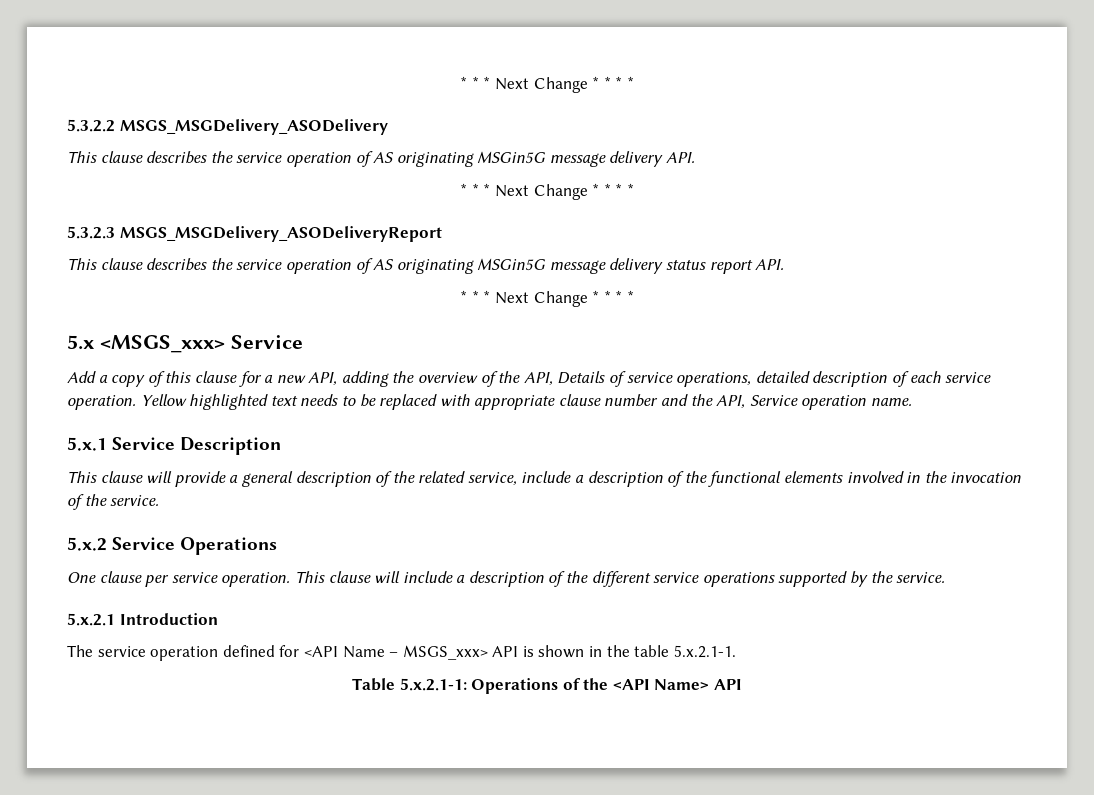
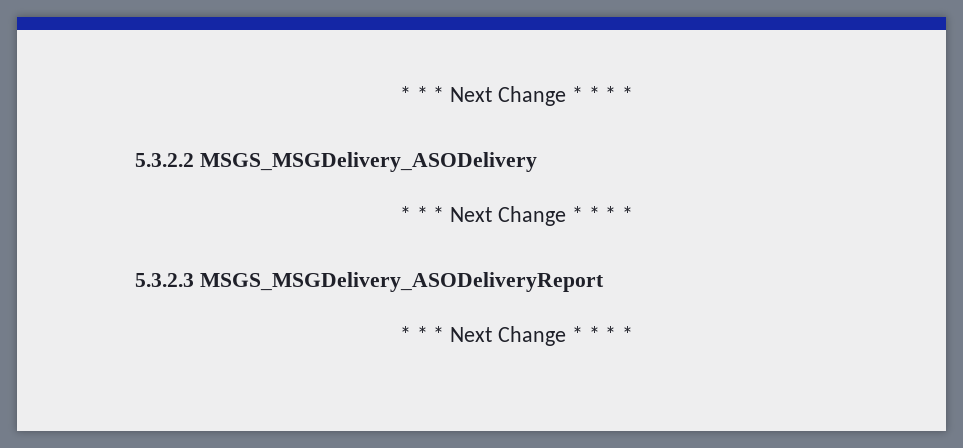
- This clause describes the service operation of AS originating MSGin5G message delivery API.
  5.3.2.3 MSGS_MSGDelivery_ASODeliveryReport
- This clause describes the service operation of AS originating MSGin5G message delivery status report API.
  * * * Next Change * * * *
- 5.x <MSGS_xxx> Service
- Add a copy of this clause for a new API, adding the overview of the API, Details of service operations, detailed description of each service operation. Yellow highlighted text needs to be replaced with appropriate clause number and the API, Service operation name.
- 5.x.1 Service Description
- This clause will provide a general description of the related service, include a description of the functional elements involved in the invocation of the service.
- 5.x.2 Service Operations
- One clause per service operation. This clause will include a description of the different service operations supported by the service.
- 5.x.2.1 Introduction
- The service operation defined for <API Name – MSGS_xxx> API is shown in the table 5.x.2.1-1.
- Table 5.x.2.1-1: Operations of the <API Name> API

